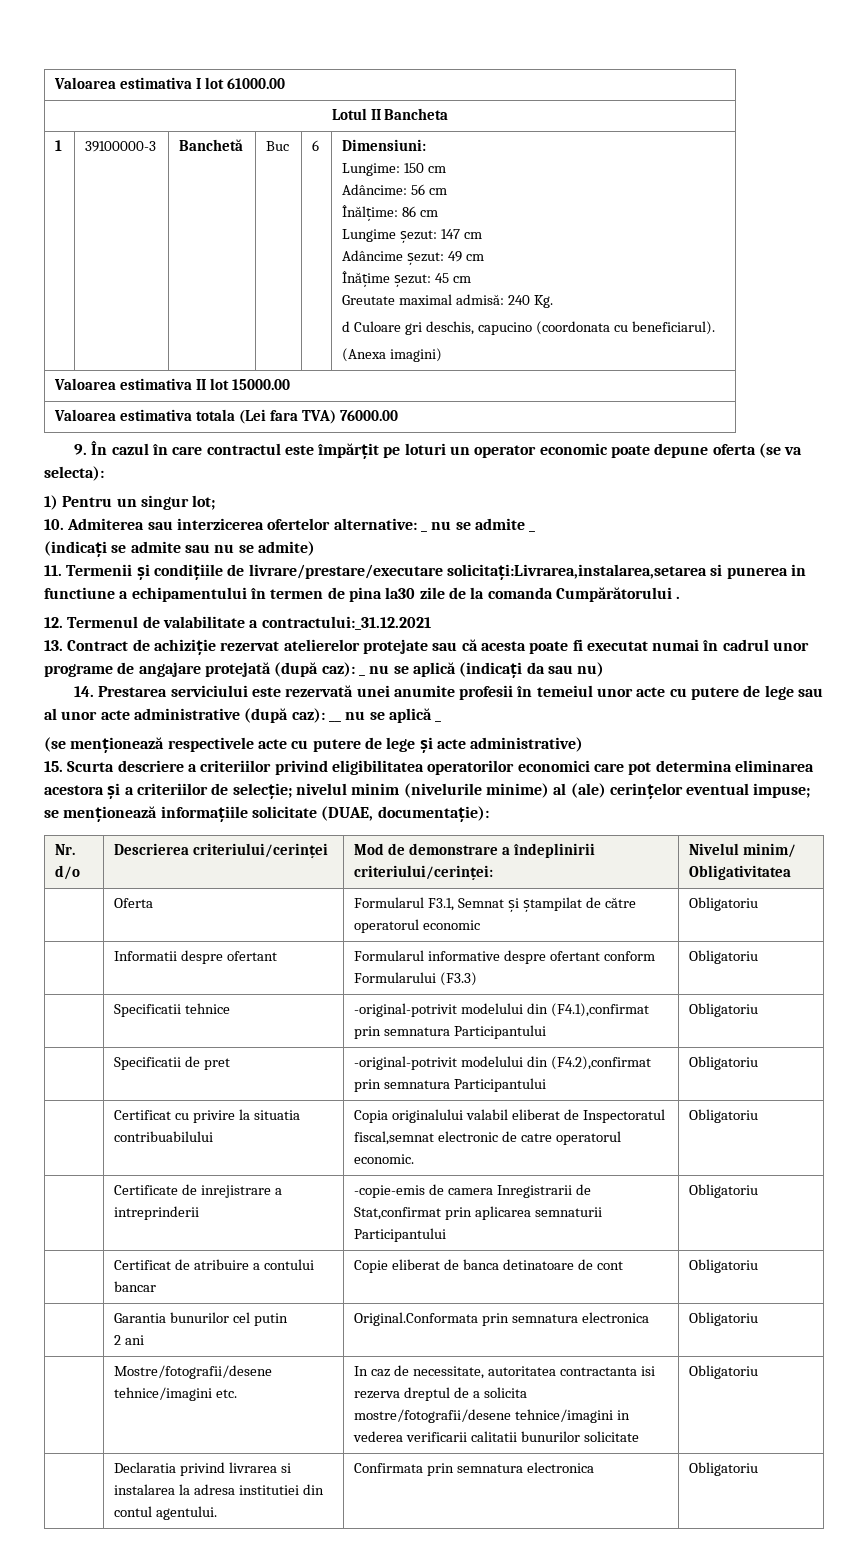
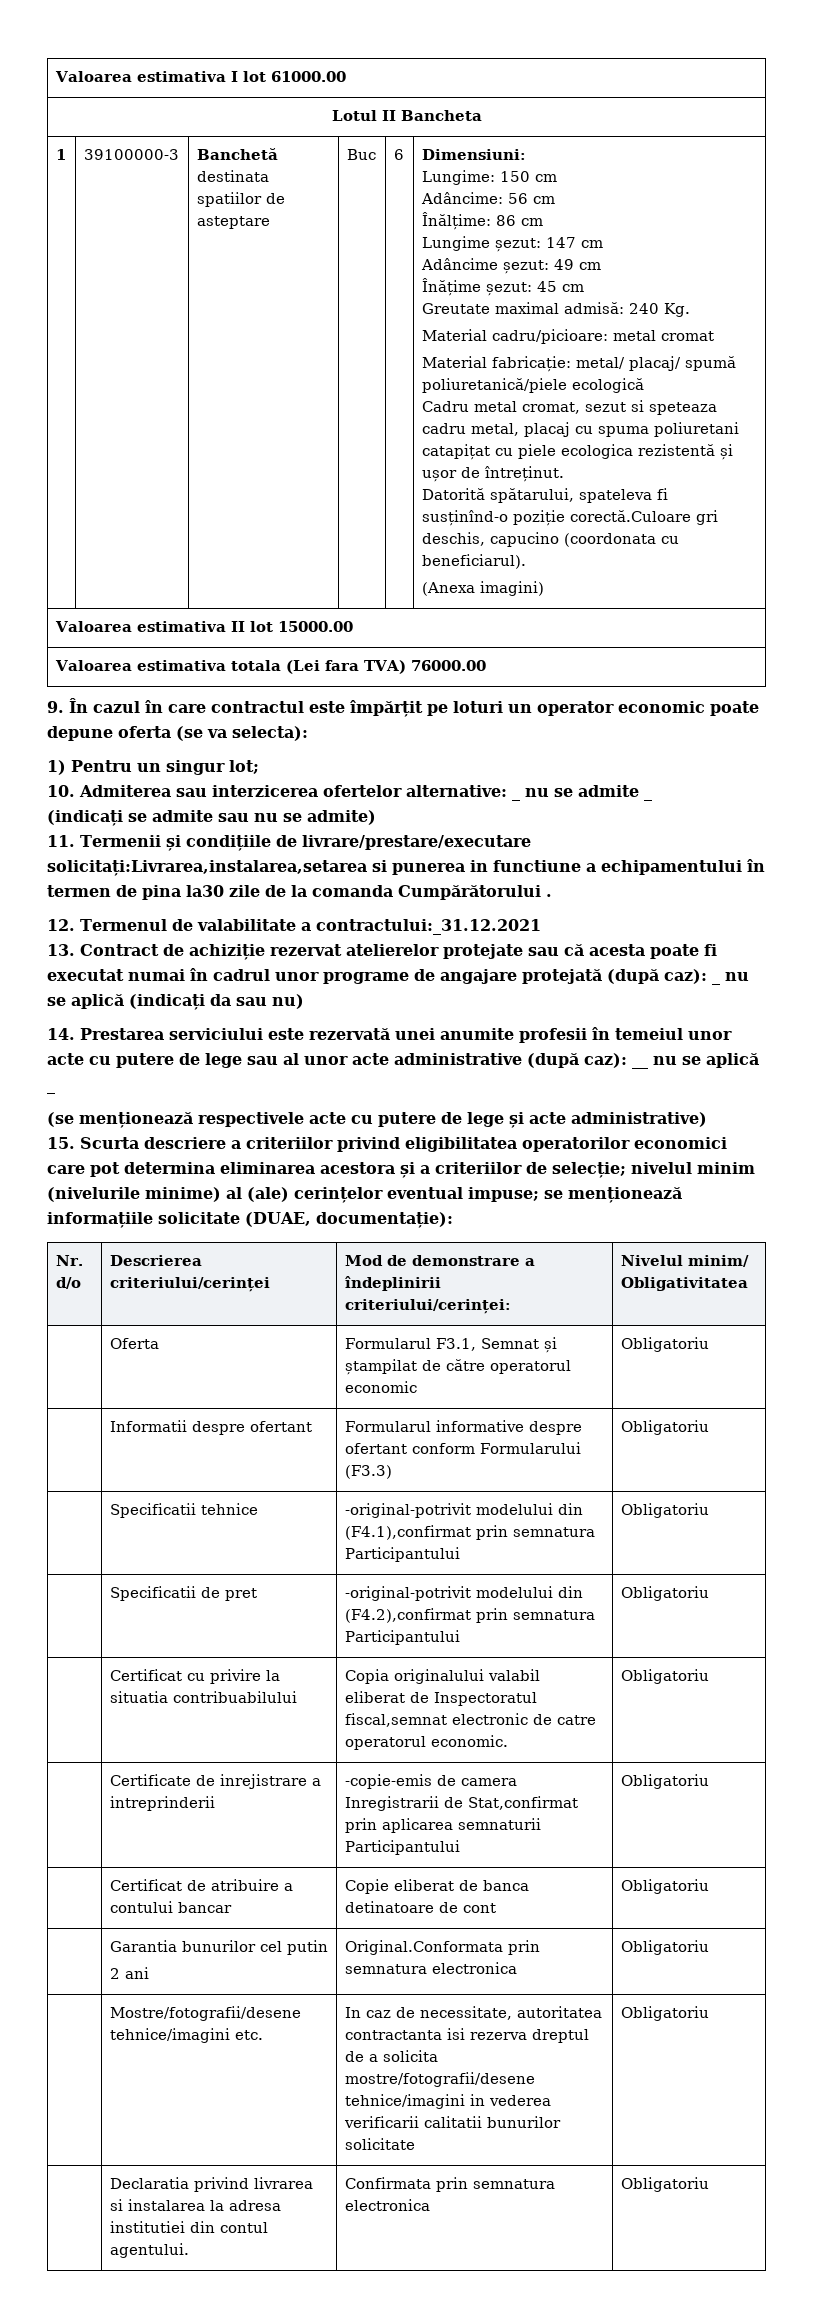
- Banchetă
+ Banchetă destinata spatiilor de asteptare
- d Culoare gri deschis, capucino (coordonata cu beneficiarul).
+ Material cadru/picioare: metal cromat
+ Material fabricație: metal/ placaj/ spumă poliuretanică/piele ecologică
+ Cadru metal cromat, sezut si speteaza cadru metal, placaj cu spuma poliuretani catapițat cu piele ecologica rezistentă și ușor de întreținut.
+ Datorită spătarului, spateleva fi susținînd-o poziție corectă.Culoare gri deschis, capucino (coordonata cu beneficiarul).

